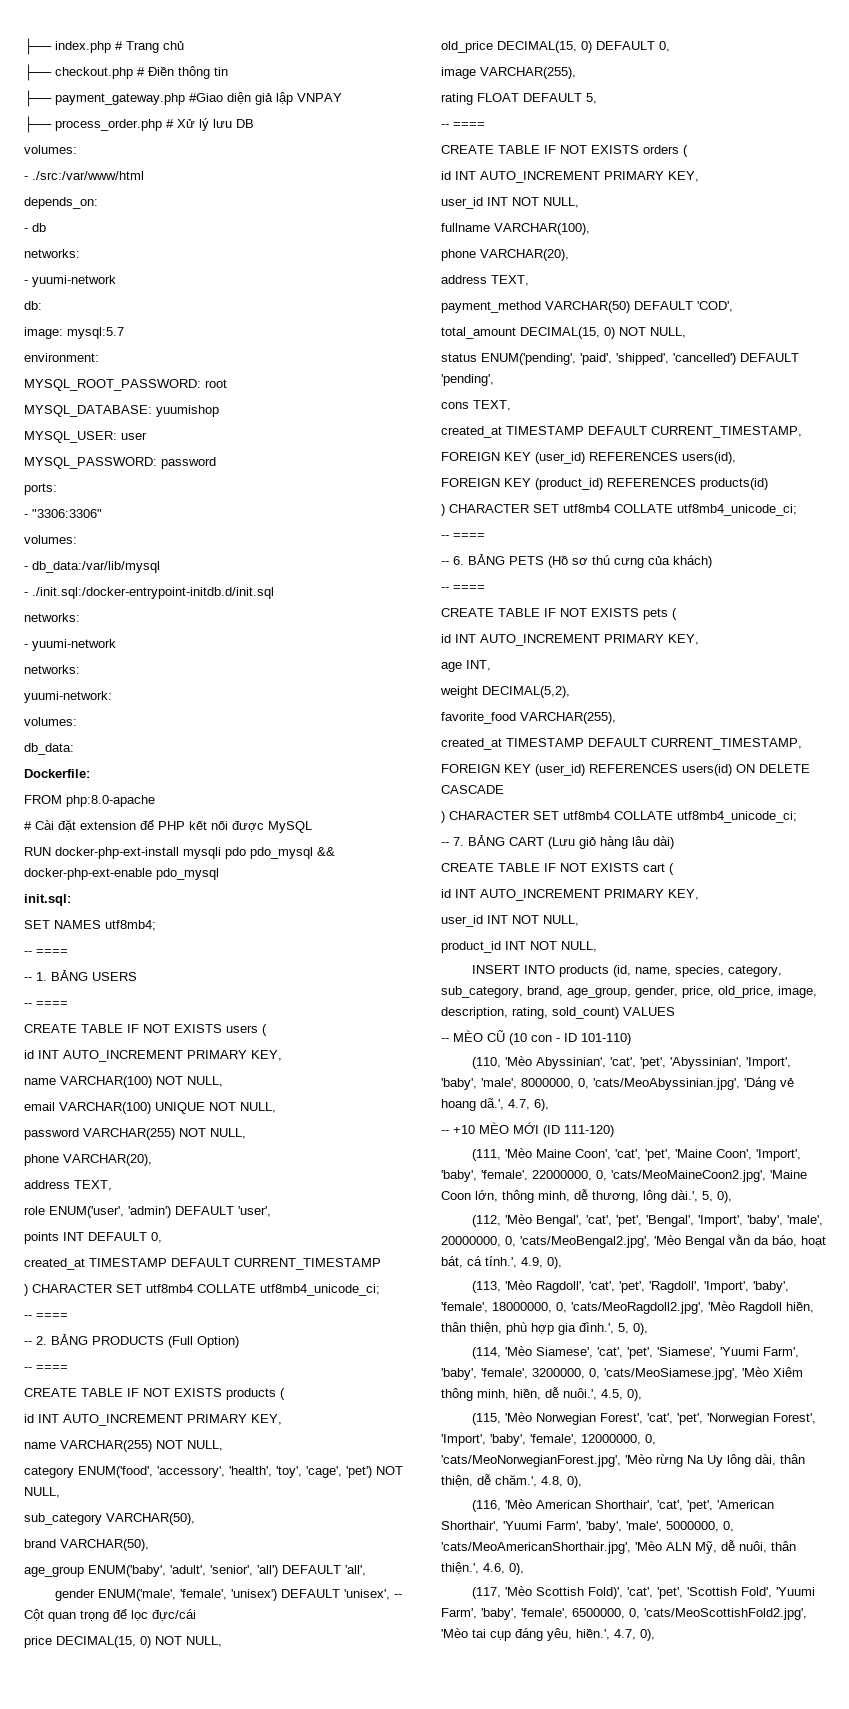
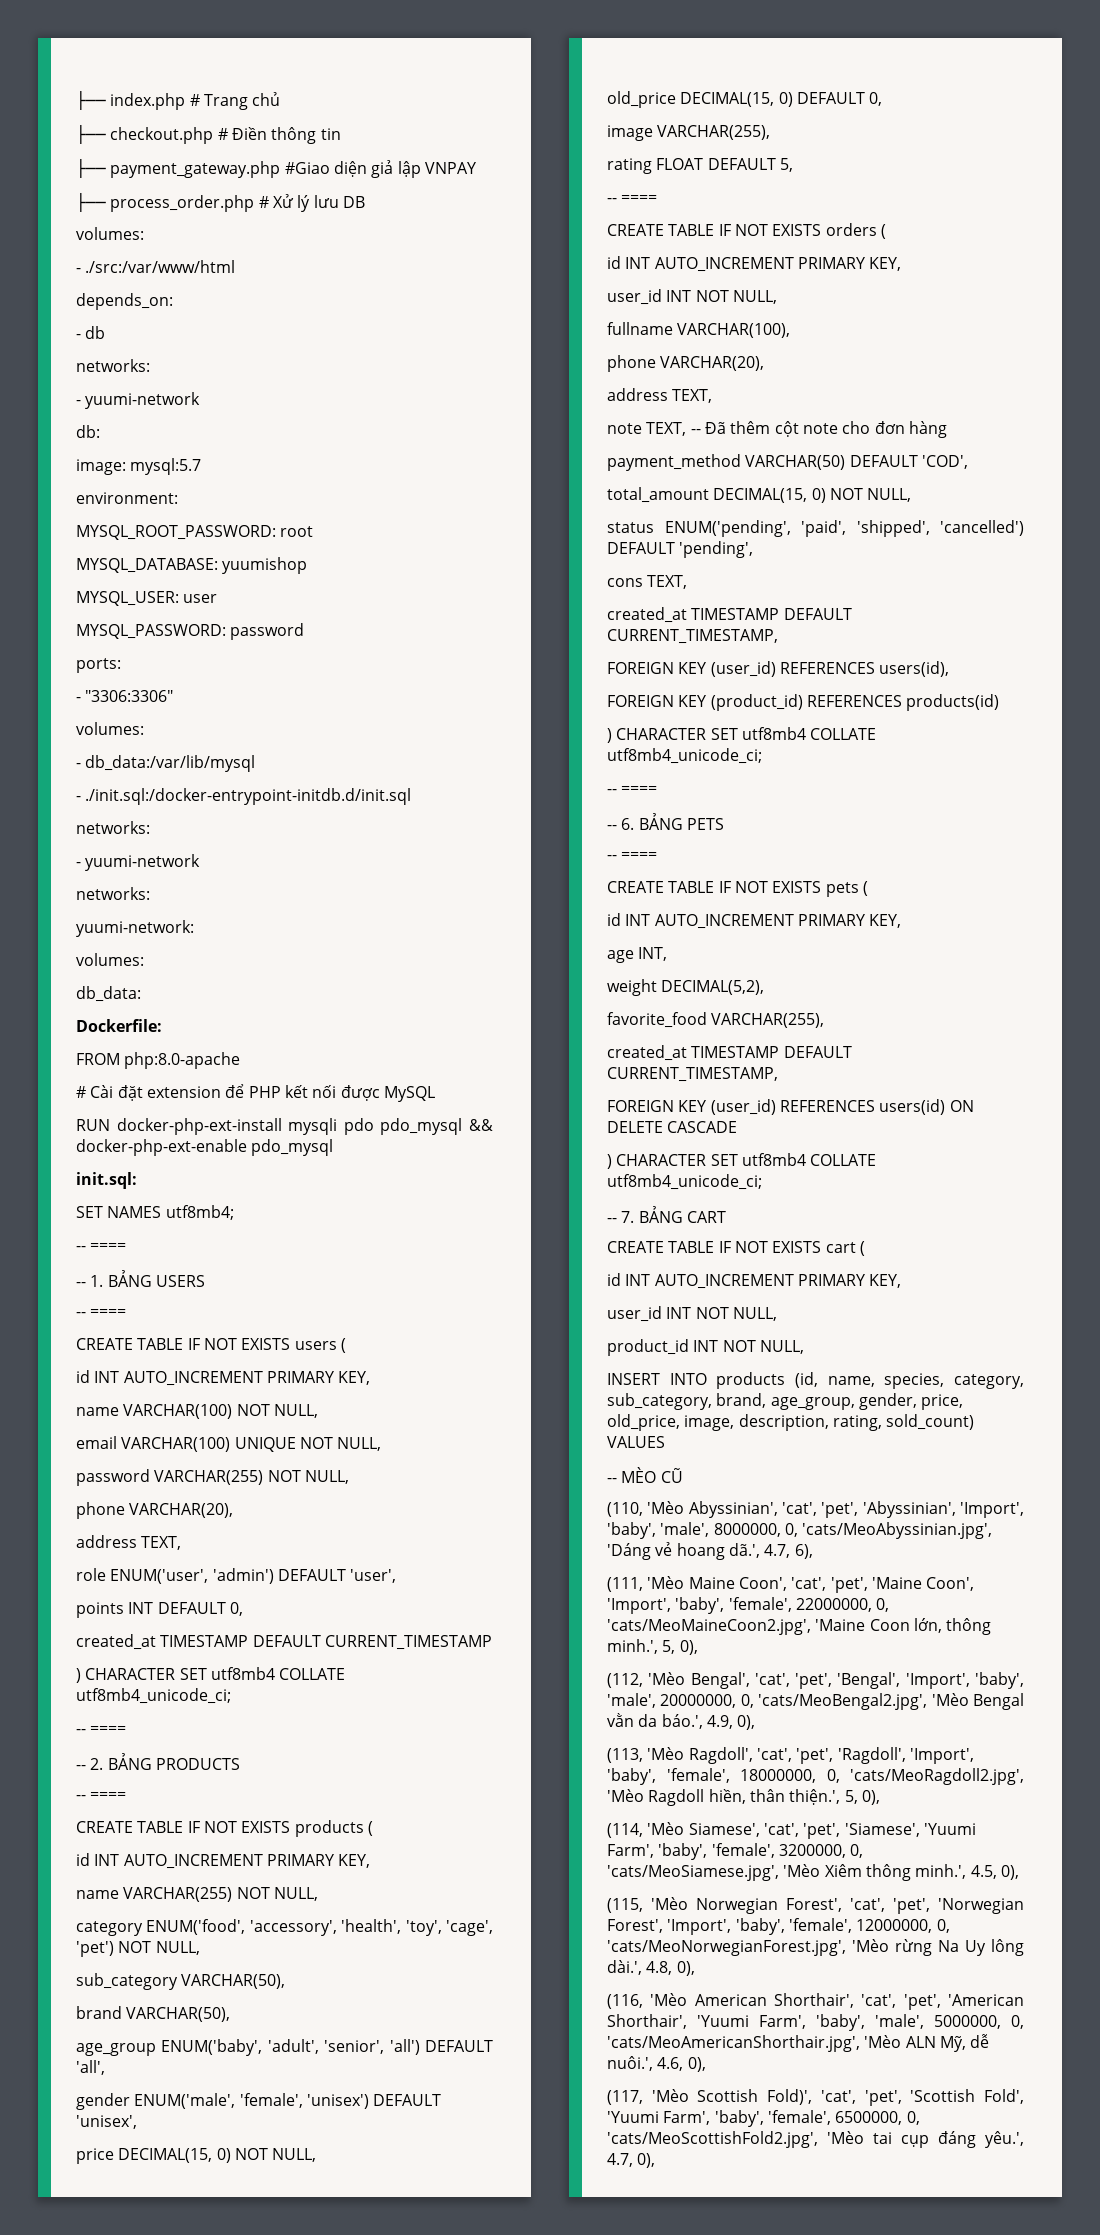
- -- 2. BẢNG PRODUCTS (Full Option)
+ -- 2. BẢNG PRODUCTS
- gender ENUM('male', 'female', 'unisex') DEFAULT 'unisex', -- Cột quan trọng để lọc đực/cái
+ gender ENUM('male', 'female', 'unisex') DEFAULT 'unisex',
+ note TEXT, -- Đã thêm cột note cho đơn hàng
- -- 6. BẢNG PETS (Hồ sơ thú cưng của khách)
+ -- 6. BẢNG PETS
- -- 7. BẢNG CART (Lưu giỏ hàng lâu dài)
+ -- 7. BẢNG CART
- -- MÈO CŨ (10 con - ID 101-110)
+ -- MÈO CŨ
- -- +10 MÈO MỚI (ID 111-120)
- (111, 'Mèo Maine Coon', 'cat', 'pet', 'Maine Coon', 'Import', 'baby', 'female', 22000000, 0, 'cats/MeoMaineCoon2.jpg', 'Maine Coon lớn, thông minh, dễ thương, lông dài.', 5, 0),
+ (111, 'Mèo Maine Coon', 'cat', 'pet', 'Maine Coon', 'Import', 'baby', 'female', 22000000, 0, 'cats/MeoMaineCoon2.jpg', 'Maine Coon lớn, thông minh.', 5, 0),
- (112, 'Mèo Bengal', 'cat', 'pet', 'Bengal', 'Import', 'baby', 'male', 20000000, 0, 'cats/MeoBengal2.jpg', 'Mèo Bengal vằn da báo, hoạt bát, cá tính.', 4.9, 0),
+ (112, 'Mèo Bengal', 'cat', 'pet', 'Bengal', 'Import', 'baby', 'male', 20000000, 0, 'cats/MeoBengal2.jpg', 'Mèo Bengal vằn da báo.', 4.9, 0),
- (113, 'Mèo Ragdoll', 'cat', 'pet', 'Ragdoll', 'Import', 'baby', 'female', 18000000, 0, 'cats/MeoRagdoll2.jpg', 'Mèo Ragdoll hiền, thân thiện, phù hợp gia đình.', 5, 0),
+ (113, 'Mèo Ragdoll', 'cat', 'pet', 'Ragdoll', 'Import', 'baby', 'female', 18000000, 0, 'cats/MeoRagdoll2.jpg', 'Mèo Ragdoll hiền, thân thiện.', 5, 0),
- (114, 'Mèo Siamese', 'cat', 'pet', 'Siamese', 'Yuumi Farm', 'baby', 'female', 3200000, 0, 'cats/MeoSiamese.jpg', 'Mèo Xiêm thông minh, hiền, dễ nuôi.', 4.5, 0),
+ (114, 'Mèo Siamese', 'cat', 'pet', 'Siamese', 'Yuumi Farm', 'baby', 'female', 3200000, 0, 'cats/MeoSiamese.jpg', 'Mèo Xiêm thông minh.', 4.5, 0),
- (115, 'Mèo Norwegian Forest', 'cat', 'pet', 'Norwegian Forest', 'Import', 'baby', 'female', 12000000, 0, 'cats/MeoNorwegianForest.jpg', 'Mèo rừng Na Uy lông dài, thân thiện, dễ chăm.', 4.8, 0),
+ (115, 'Mèo Norwegian Forest', 'cat', 'pet', 'Norwegian Forest', 'Import', 'baby', 'female', 12000000, 0, 'cats/MeoNorwegianForest.jpg', 'Mèo rừng Na Uy lông dài.', 4.8, 0),
- (116, 'Mèo American Shorthair', 'cat', 'pet', 'American Shorthair', 'Yuumi Farm', 'baby', 'male', 5000000, 0, 'cats/MeoAmericanShorthair.jpg', 'Mèo ALN Mỹ, dễ nuôi, thân thiện.', 4.6, 0),
+ (116, 'Mèo American Shorthair', 'cat', 'pet', 'American Shorthair', 'Yuumi Farm', 'baby', 'male', 5000000, 0, 'cats/MeoAmericanShorthair.jpg', 'Mèo ALN Mỹ, dễ nuôi.', 4.6, 0),
- (117, 'Mèo Scottish Fold)', 'cat', 'pet', 'Scottish Fold', 'Yuumi Farm', 'baby', 'female', 6500000, 0, 'cats/MeoScottishFold2.jpg', 'Mèo tai cụp đáng yêu, hiền.', 4.7, 0),
+ (117, 'Mèo Scottish Fold)', 'cat', 'pet', 'Scottish Fold', 'Yuumi Farm', 'baby', 'female', 6500000, 0, 'cats/MeoScottishFold2.jpg', 'Mèo tai cụp đáng yêu.', 4.7, 0),

